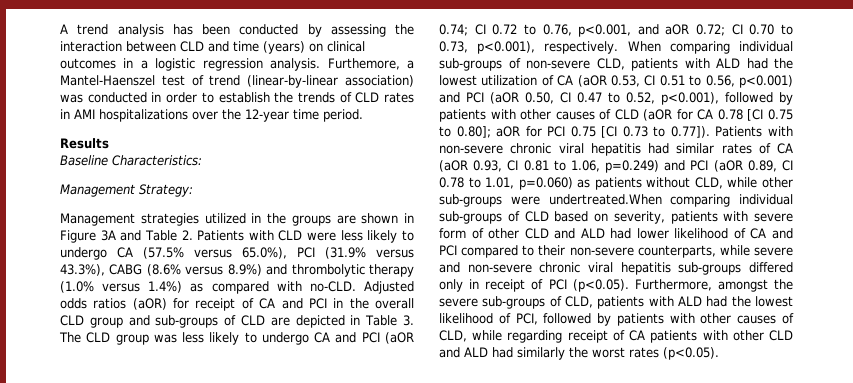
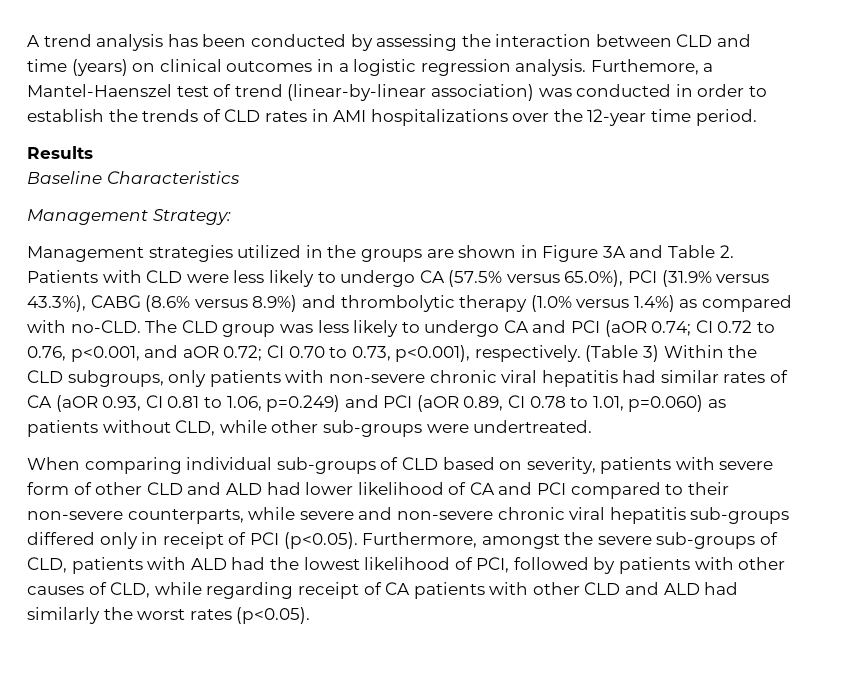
- Baseline Characteristics:
+ Baseline Characteristics
- Adjusted odds ratios (aOR) for receipt of CA and PCI in the overall CLD group and sub-groups of CLD are depicted in Table 3. The CLD group was less likely to undergo CA and PCI (aOR 0.74; CI 0.72 to 0.76, p<0.001, and aOR 0.72; CI 0.70 to 0.73, p<0.001), respectively.
+ The CLD group was less likely to undergo CA and PCI (aOR 0.74; CI 0.72 to 0.76, p<0.001, and aOR 0.72; CI 0.70 to 0.73, p<0.001), respectively.
- When comparing individual sub-groups of non-severe CLD, patients with ALD had the lowest utilization of CA (aOR 0.53, CI 0.51 to 0.56, p<0.001) and PCI (aOR 0.50, CI 0.47 to 0.52, p<0.001), followed by patients with other causes of CLD (aOR for CA 0.78 [CI 0.75 to 0.80]; aOR for PCI 0.75 [CI 0.73 to 0.77]). Patients with non-severe chronic viral hepatitis had similar rates of CA (aOR 0.93, CI 0.81 to 1.06, p=0.249) and PCI (aOR 0.89, CI 0.78 to 1.01, p=0.060) as patients without CLD, while other sub-groups were undertreated.When comparing individual sub-groups of CLD based on severity, patients with severe form of other CLD and ALD had lower likelihood of CA and PCI compared to their non-severe counterparts, while severe and non-severe chronic viral hepatitis sub-groups differed only in receipt of PCI (p<0.05). Furthermore, amongst the severe sub-groups of CLD, patients with ALD had the lowest likelihood of PCI, followed by patients with other causes of CLD, while regarding receipt of CA patients with other CLD and ALD had similarly the worst rates (p<0.05).
+ (Table 3) Within the CLD subgroups, only patients with non-severe chronic viral hepatitis had similar rates of CA (aOR 0.93, CI 0.81 to 1.06, p=0.249) and PCI (aOR 0.89, CI 0.78 to 1.01, p=0.060) as patients without CLD, while other sub-groups were undertreated.
+ When comparing individual sub-groups of CLD based on severity, patients with severe form of other CLD and ALD had lower likelihood of CA and PCI compared to their non-severe counterparts, while severe and non-severe chronic viral hepatitis sub-groups differed only in receipt of PCI (p<0.05). Furthermore, amongst the severe sub-groups of CLD, patients with ALD had the lowest likelihood of PCI, followed by patients with other causes of CLD, while regarding receipt of CA patients with other CLD and ALD had similarly the worst rates (p<0.05).

